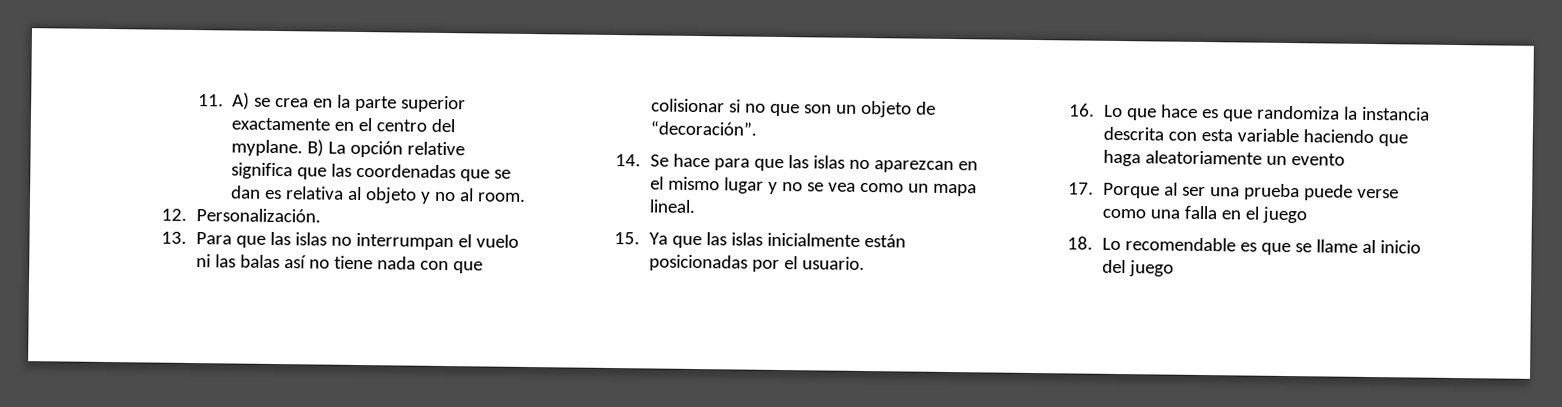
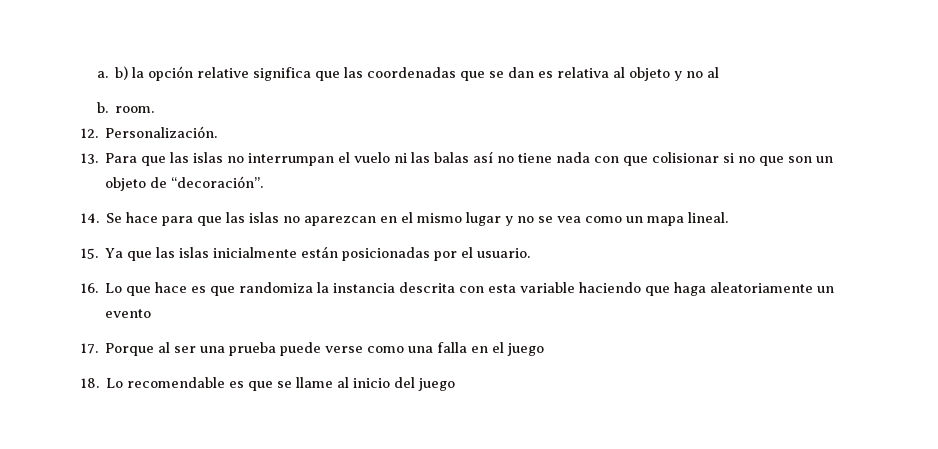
- 11. A) se crea en la parte superior exactamente en el centro del myplane. B) La opción relative significa que las coordenadas que se dan es relativa al objeto y no al room.
+ a. b) la opción relative significa que las coordenadas que se dan es relativa al objeto y no al
+ b. room.

